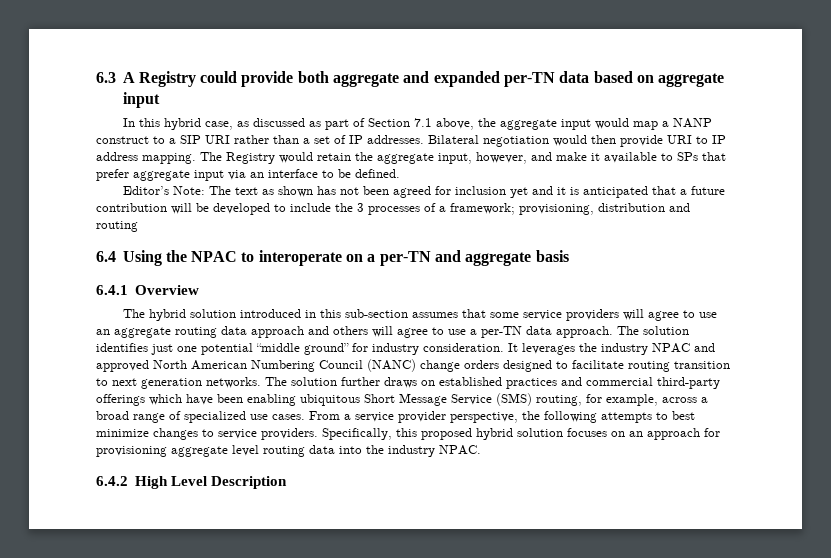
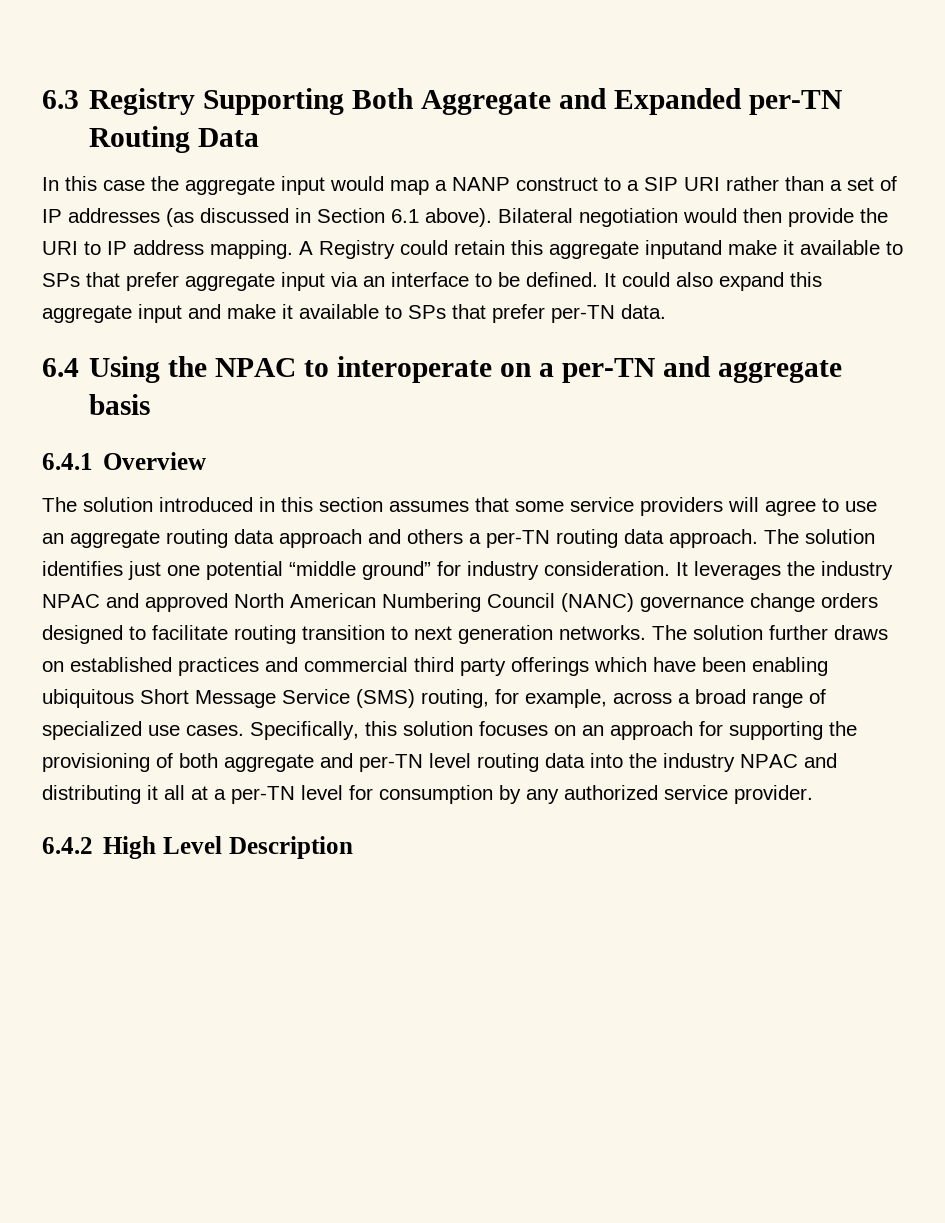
- 6.3 A Registry could provide both aggregate and expanded per-TN data based on aggregate input
- In this hybrid case, as discussed as part of Section 7.1 above, the aggregate input would map a NANP construct to a SIP URI rather than a set of IP addresses.
+ 6.3 Registry Supporting Both Aggregate and Expanded per-TN Routing Data
+ In this case the aggregate input would map a NANP construct to a SIP URI rather than a set of IP addresses (as discussed in Section 6.1 above).
- Bilateral negotiation would then provide URI to IP address mapping.
+ Bilateral negotiation would then provide the URI to IP address mapping.
- The Registry would retain the aggregate input, however, and make it available to SPs that prefer aggregate input via an interface to be defined.
- Editor’s Note: The text as shown has not been agreed for inclusion yet and it is anticipated that a future contribution will be developed to include the 3 processes of a framework; provisioning, distribution and routing
+ A Registry could retain this aggregate inputand make it available to SPs that prefer aggregate input via an interface to be defined. It could also expand this aggregate input and make it available to SPs that prefer per-TN data.
- The hybrid solution introduced in this sub-section assumes that some service providers will agree to use an aggregate routing data approach and others will agree to use a per-TN data approach.
+ The solution introduced in this section assumes that some service providers will agree to use an aggregate routing data approach and others a per-TN routing data approach.
- It leverages the industry NPAC and approved North American Numbering Council (NANC) change orders designed to facilitate routing transition to next generation networks.
+ It leverages the industry NPAC and approved North American Numbering Council (NANC) governance change orders designed to facilitate routing transition to next generation networks.
- The solution further draws on established practices and commercial third-party offerings which have been enabling ubiquitous Short Message Service (SMS) routing, for example, across a broad range of specialized use cases.
+ The solution further draws on established practices and commercial third party offerings which have been enabling ubiquitous Short Message Service (SMS) routing, for example, across a broad range of specialized use cases.
- From a service provider perspective, the following attempts to best minimize changes to service providers. Specifically, this proposed hybrid solution focuses on an approach for provisioning aggregate level routing data into the industry NPAC.
+ Specifically, this solution focuses on an approach for supporting the provisioning of both aggregate and per-TN level routing data into the industry NPAC and distributing it all at a per-TN level for consumption by any authorized service provider.

